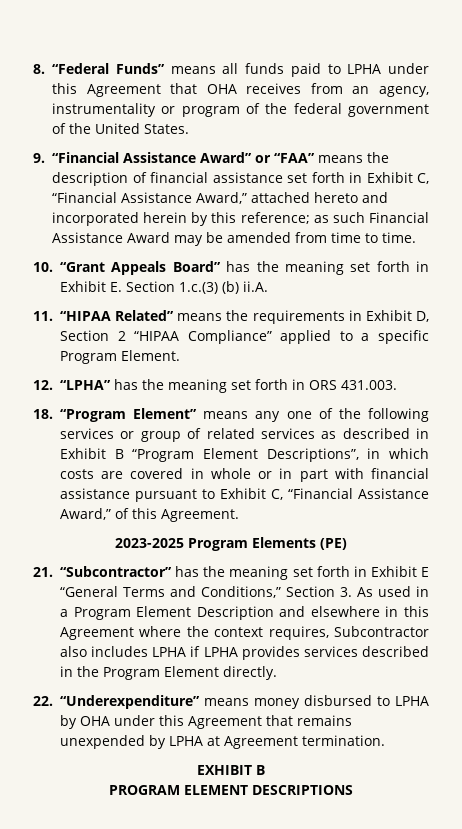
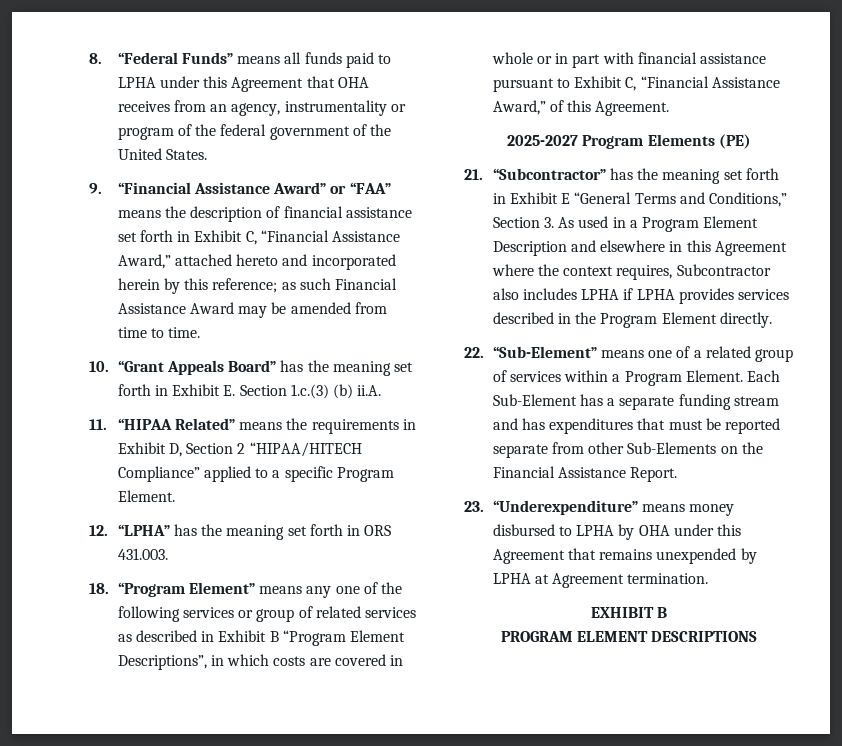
- 11. “HIPAA Related” means the requirements in Exhibit D, Section 2 “HIPAA Compliance” applied to a specific Program Element.
+ 11. “HIPAA Related” means the requirements in Exhibit D, Section 2 “HIPAA/HITECH Compliance” applied to a specific Program Element.
- 2023-2025 Program Elements (PE)
+ 2025-2027 Program Elements (PE)
- 22. “Underexpenditure” means money disbursed to LPHA by OHA under this Agreement that remains unexpended by LPHA at Agreement termination.
+ 22. “Sub-Element” means one of a related group of services within a Program Element. Each Sub-Element has a separate funding stream and has expenditures that must be reported separate from other Sub-Elements on the Financial Assistance Report.
+ 23. “Underexpenditure” means money disbursed to LPHA by OHA under this Agreement that remains unexpended by LPHA at Agreement termination.

